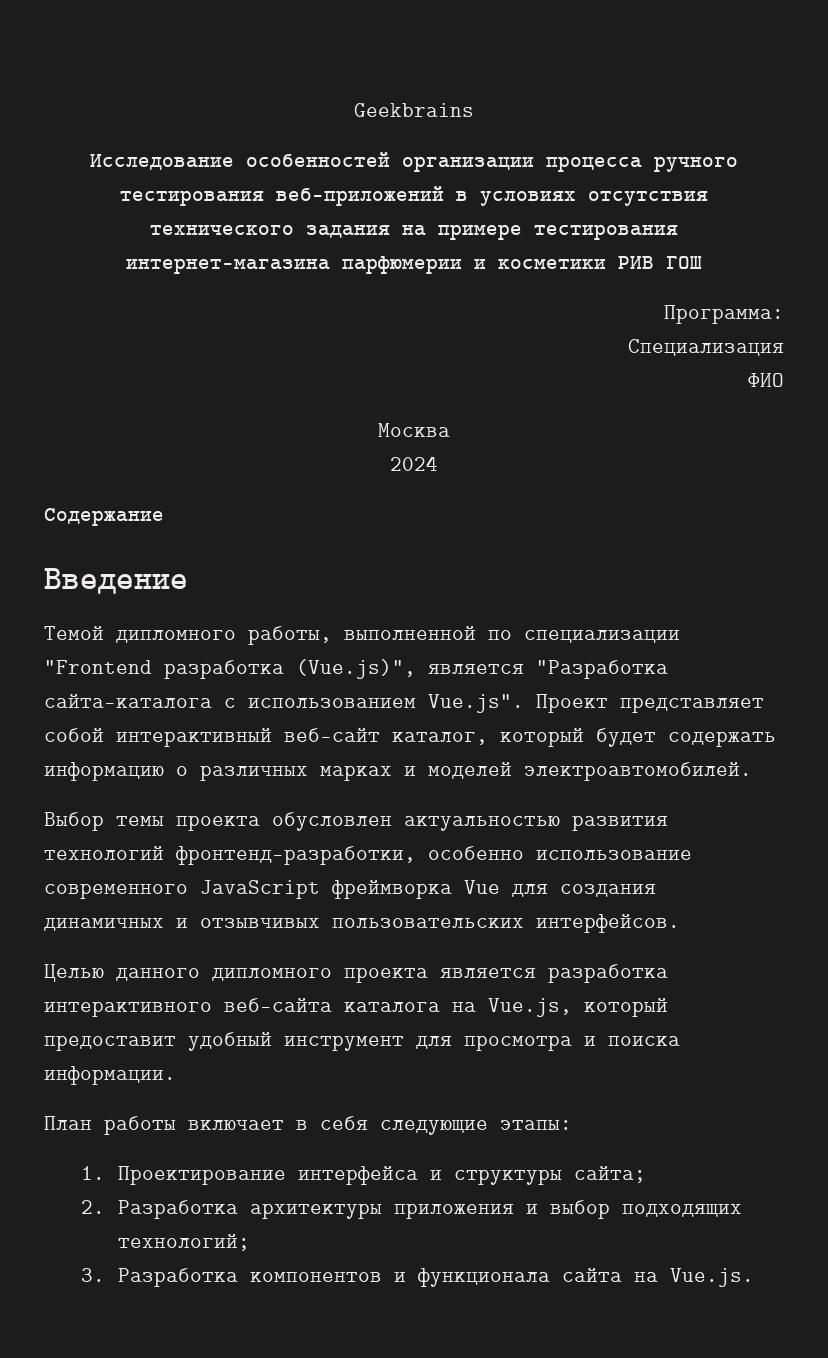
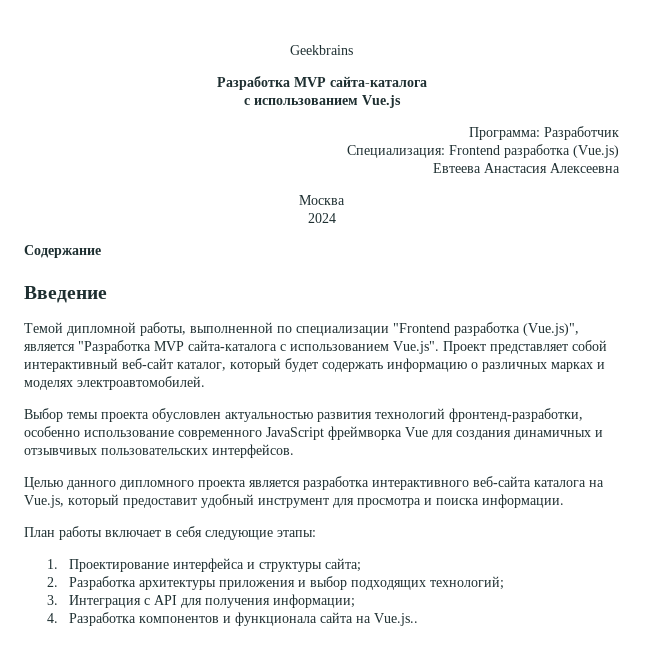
- Исследование особенностей организации процесса ручного тестирования веб-приложений в условиях отсутствия технического задания на примере тестирования интернет-магазина парфюмерии и косметики РИВ ГОШ
- Программа:
- Специализация
- ФИО
+ Разработка MVP сайта-каталога
+ с использованием Vue.js
+ Программа: Разработчик
+ Специализация: Frontend разработка (Vue.js)
+ Евтеева Анастасия Алексеевна
- Темой дипломного работы, выполненной по специализации "Frontend разработка (Vue.js)", является "Разработка сайта-каталога с использованием Vue.js". Проект представляет собой интерактивный веб-сайт каталог, который будет содержать информацию о различных марках и моделей электроавтомобилей.
+ Темой дипломной работы, выполненной по специализации "Frontend разработка (Vue.js)", является "Разработка MVP сайта-каталога с использованием Vue.js". Проект представляет собой интерактивный веб-сайт каталог, который будет содержать информацию о различных марках и моделях электроавтомобилей.
- 3. Разработка компонентов и функционала сайта на Vue.js.
+ 3. Интеграция с API для получения информации;
+ 4. Разработка компонентов и функционала сайта на Vue.js..

